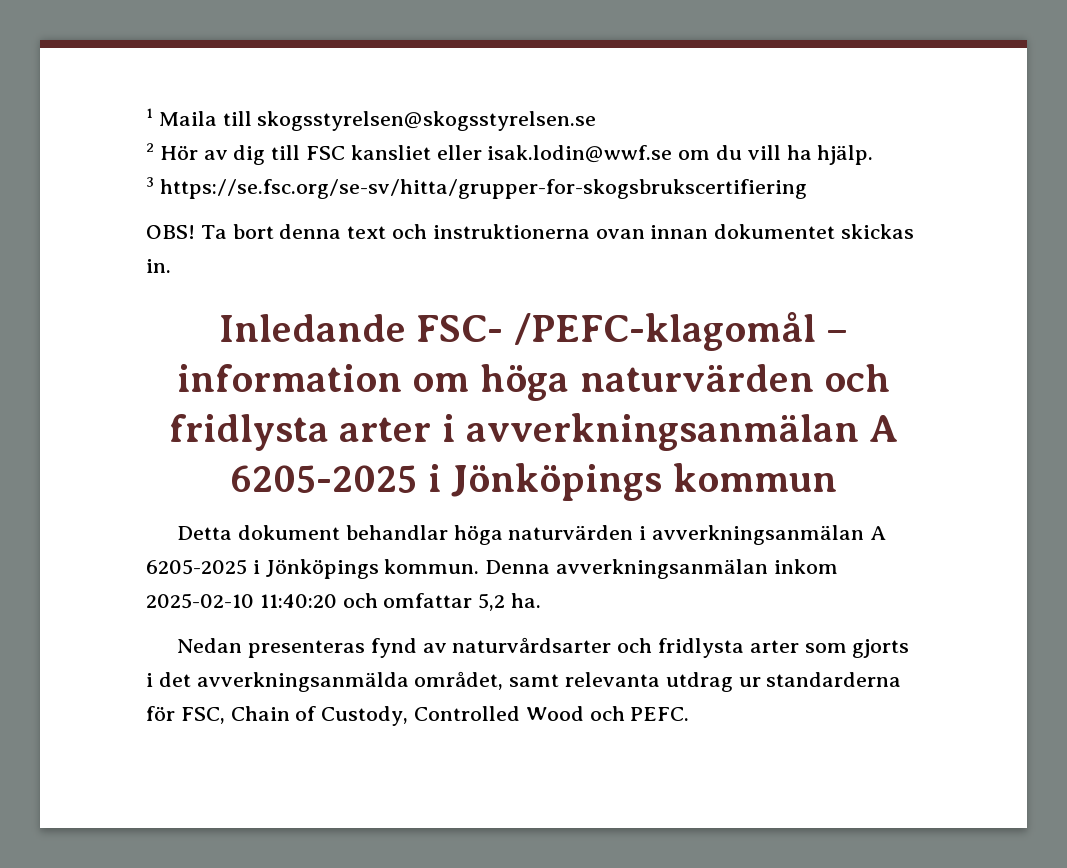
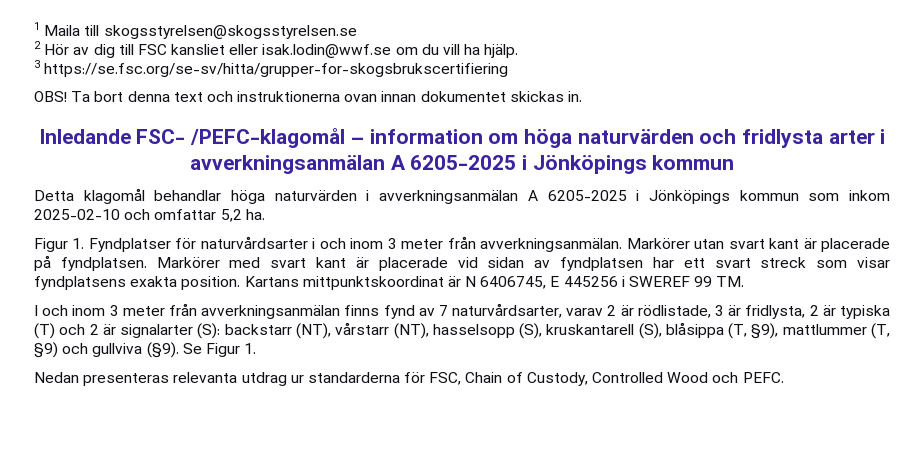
- Detta dokument behandlar höga naturvärden i avverkningsanmälan A 6205-2025 i Jönköpings kommun. Denna avverkningsanmälan inkom 2025-02-10 11:40:20 och omfattar 5,2 ha.
+ Detta klagomål behandlar höga naturvärden i avverkningsanmälan A 6205-2025 i Jönköpings kommun som inkom 2025-02-10 och omfattar 5,2 ha.
- Nedan presenteras fynd av naturvårdsarter och fridlysta arter som gjorts i det avverkningsanmälda området, samt relevanta utdrag ur standarderna för FSC, Chain of Custody, Controlled Wood och PEFC.
+ Figur 1. Fyndplatser för naturvårdsarter i och inom 3 meter från avverkningsanmälan. Markörer utan svart kant är placerade på fyndplatsen. Markörer med svart kant är placerade vid sidan av fyndplatsen har ett svart streck som visar fyndplatsens exakta position. Kartans mittpunktskoordinat är N 6406745, E 445256 i SWEREF 99 TM.
+ I och inom 3 meter från avverkningsanmälan finns fynd av 7 naturvårdsarter, varav 2 är rödlistade, 3 är fridlysta, 2 är typiska (T) och 2 är signalarter (S): backstarr (NT), vårstarr (NT), hasselsopp (S), kruskantarell (S), blåsippa (T, §9), mattlummer (T, §9) och gullviva (§9). Se Figur 1.
+ Nedan presenteras relevanta utdrag ur standarderna för FSC, Chain of Custody, Controlled Wood och PEFC.

